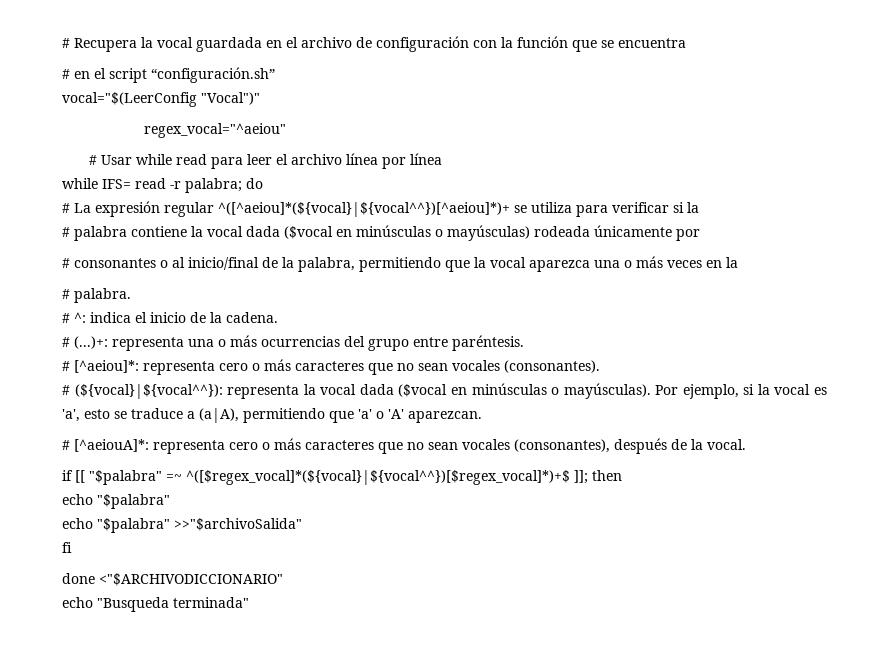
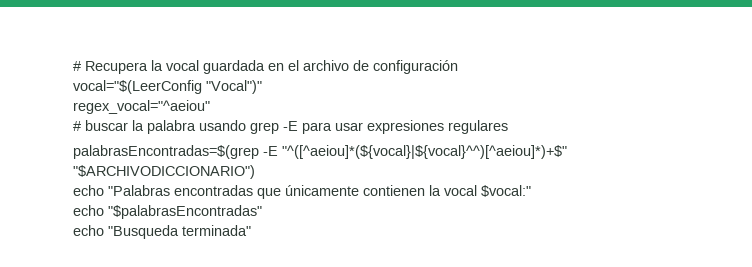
- # Recupera la vocal guardada en el archivo de configuración con la función que se encuentra
- # en el script “configuración.sh”
+ # Recupera la vocal guardada en el archivo de configuración
  vocal="$(LeerConfig "Vocal")"
  regex_vocal="^aeiou"
- # Usar while read para leer el archivo línea por línea
- while IFS= read -r palabra; do
- # La expresión regular ^([^aeiou]*(${vocal}|${vocal^^})[^aeiou]*)+ se utiliza para verificar si la
- # palabra contiene la vocal dada ($vocal en minúsculas o mayúsculas) rodeada únicamente por
- # consonantes o al inicio/final de la palabra, permitiendo que la vocal aparezca una o más veces en la
- # palabra.
- # ^: indica el inicio de la cadena.
- # (...)+: representa una o más ocurrencias del grupo entre paréntesis.
- # [^aeiou]*: representa cero o más caracteres que no sean vocales (consonantes).
- # (${vocal}|${vocal^^}): representa la vocal dada ($vocal en minúsculas o mayúsculas). Por ejemplo, si la vocal es 'a', esto se traduce a (a|A), permitiendo que 'a' o 'A' aparezcan.
- # [^aeiouA]*: representa cero o más caracteres que no sean vocales (consonantes), después de la vocal.
- if [[ "$palabra" =~ ^([$regex_vocal]*(${vocal}|${vocal^^})[$regex_vocal]*)+$ ]]; then
- echo "$palabra"
- echo "$palabra" >>"$archivoSalida"
- fi
- done <"$ARCHIVODICCIONARIO"
+ # buscar la palabra usando grep -E para usar expresiones regulares
+ palabrasEncontradas=$(grep -E "^([^aeiou]*(${vocal}|${vocal}^^)[^aeiou]*)+$" "$ARCHIVODICCIONARIO")
+ echo "Palabras encontradas que únicamente contienen la vocal $vocal:"
+ echo "$palabrasEncontradas"

